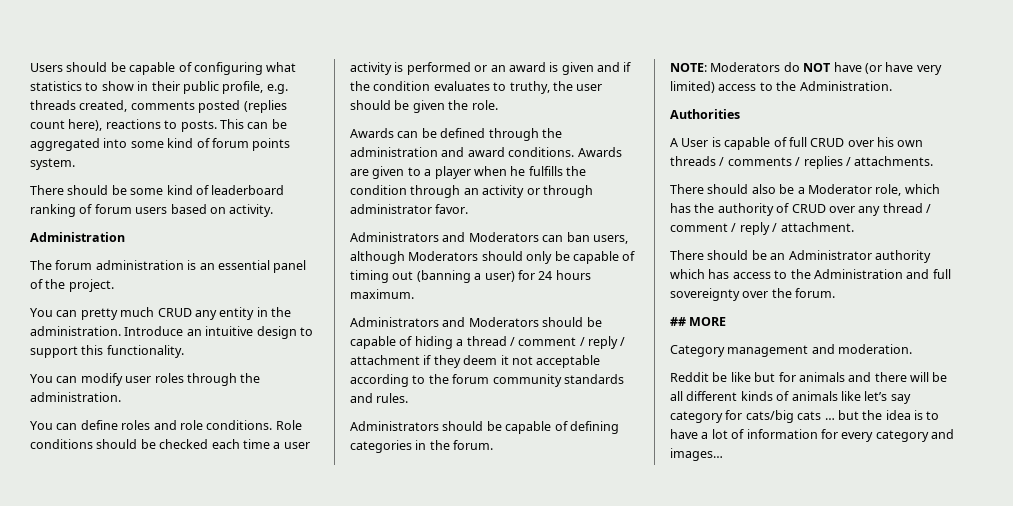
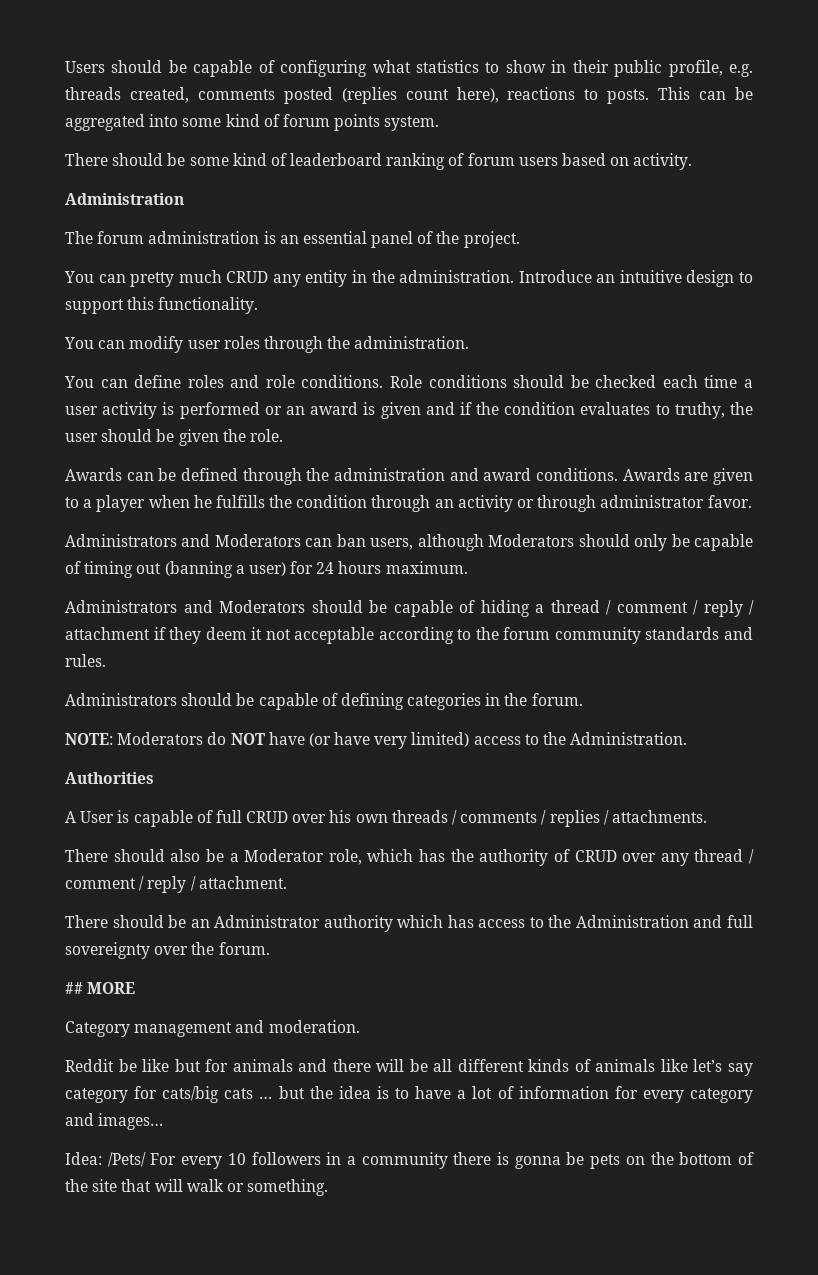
+ Idea: /Pets/ For every 10 followers in a community there is gonna be pets on the bottom of the site that will walk or something.

